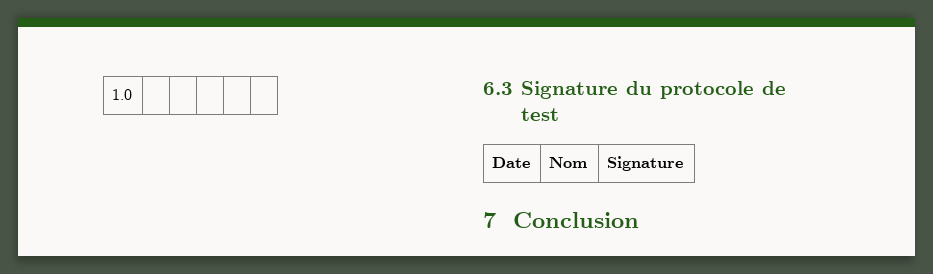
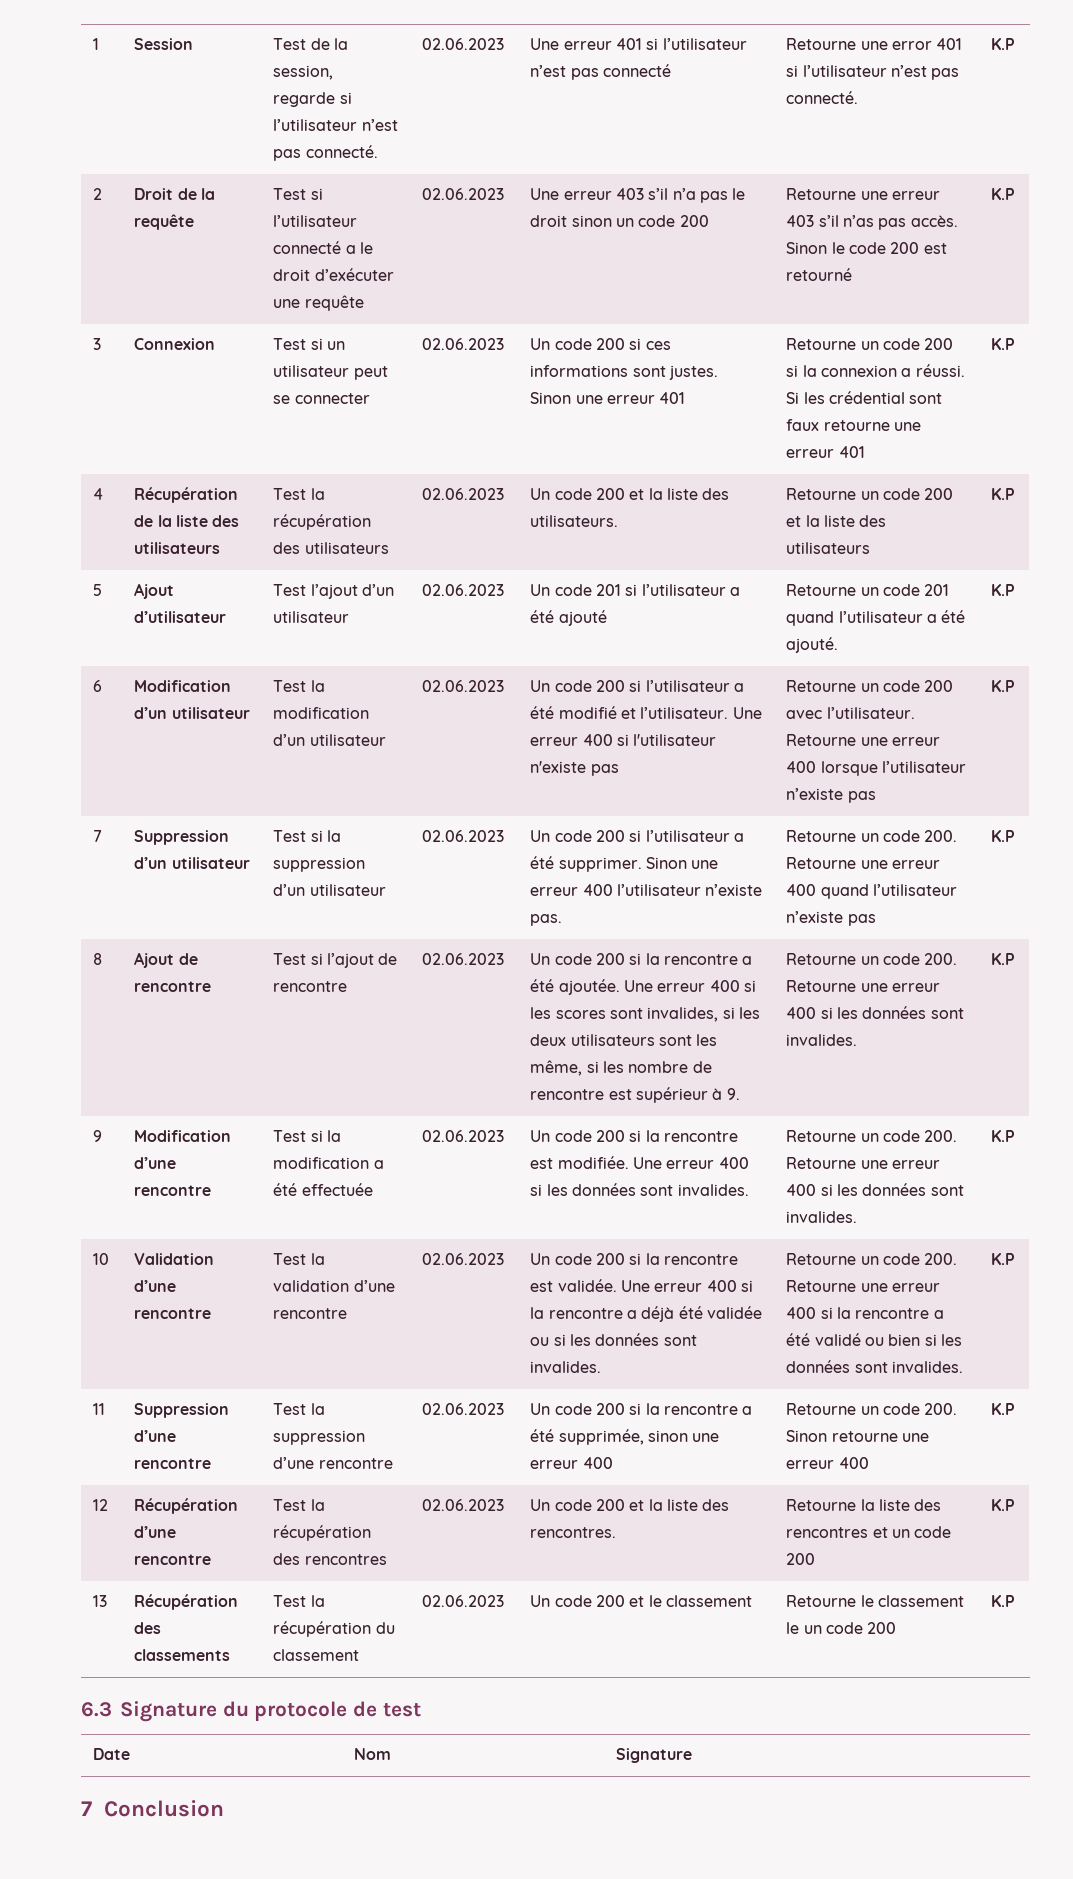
- 1.0 | | | | |
+ 1 | Session | Test de la session, regarde si l’utilisateur n’est pas connecté. | 02.06.2023 | Une erreur 401 si l’utilisateur n’est pas connecté | Retourne une error 401 si l’utilisateur n’est pas connecté. | K.P
+ 2 | Droit de la requête | Test si l’utilisateur connecté a le droit d’exécuter une requête | 02.06.2023 | Une erreur 403 s’il n’a pas le droit sinon un code 200 | Retourne une erreur 403 s’il n’as pas accès. Sinon le code 200 est retourné | K.P
+ 3 | Connexion | Test si un utilisateur peut se connecter | 02.06.2023 | Un code 200 si ces informations sont justes. Sinon une erreur 401 | Retourne un code 200 si la connexion a réussi. Si les crédential sont faux retourne une erreur 401 | K.P
+ 4 | Récupération de la liste des utilisateurs | Test la récupération des utilisateurs | 02.06.2023 | Un code 200 et la liste des utilisateurs. | Retourne un code 200 et la liste des utilisateurs | K.P
+ 5 | Ajout d’utilisateur | Test l’ajout d’un utilisateur | 02.06.2023 | Un code 201 si l’utilisateur a été ajouté | Retourne un code 201 quand l’utilisateur a été ajouté. | K.P
+ 6 | Modification d’un utilisateur | Test la modification d’un utilisateur | 02.06.2023 | Un code 200 si l’utilisateur a été modifié et l’utilisateur. Une erreur 400 si l'utilisateur n'existe pas | Retourne un code 200 avec l’utilisateur. Retourne une erreur 400 lorsque l’utilisateur n’existe pas | K.P
+ 7 | Suppression d’un utilisateur | Test si la suppression d’un utilisateur | 02.06.2023 | Un code 200 si l’utilisateur a été supprimer. Sinon une erreur 400 l’utilisateur n’existe pas. | Retourne un code 200. Retourne une erreur 400 quand l’utilisateur n’existe pas | K.P
+ 8 | Ajout de rencontre | Test si l’ajout de rencontre | 02.06.2023 | Un code 200 si la rencontre a été ajoutée. Une erreur 400 si les scores sont invalides, si les deux utilisateurs sont les même, si les nombre de rencontre est supérieur à 9. | Retourne un code 200. Retourne une erreur 400 si les données sont invalides. | K.P
+ 9 | Modification d’une rencontre | Test si la modification a été effectuée | 02.06.2023 | Un code 200 si la rencontre est modifiée. Une erreur 400 si les données sont invalides. | Retourne un code 200. Retourne une erreur 400 si les données sont invalides. | K.P
+ 10 | Validation d’une rencontre | Test la validation d’une rencontre | 02.06.2023 | Un code 200 si la rencontre est validée. Une erreur 400 si la rencontre a déjà été validée ou si les données sont invalides. | Retourne un code 200. Retourne une erreur 400 si la rencontre a été validé ou bien si les données sont invalides. | K.P
+ 11 | Suppression d’une rencontre | Test la suppression d’une rencontre | 02.06.2023 | Un code 200 si la rencontre a été supprimée, sinon une erreur 400 | Retourne un code 200. Sinon retourne une erreur 400 | K.P
+ 12 | Récupération d’une rencontre | Test la récupération des rencontres | 02.06.2023 | Un code 200 et la liste des rencontres. | Retourne la liste des rencontres et un code 200 | K.P
+ 13 | Récupération des classements | Test la récupération du classement | 02.06.2023 | Un code 200 et le classement | Retourne le classement le un code 200 | K.P

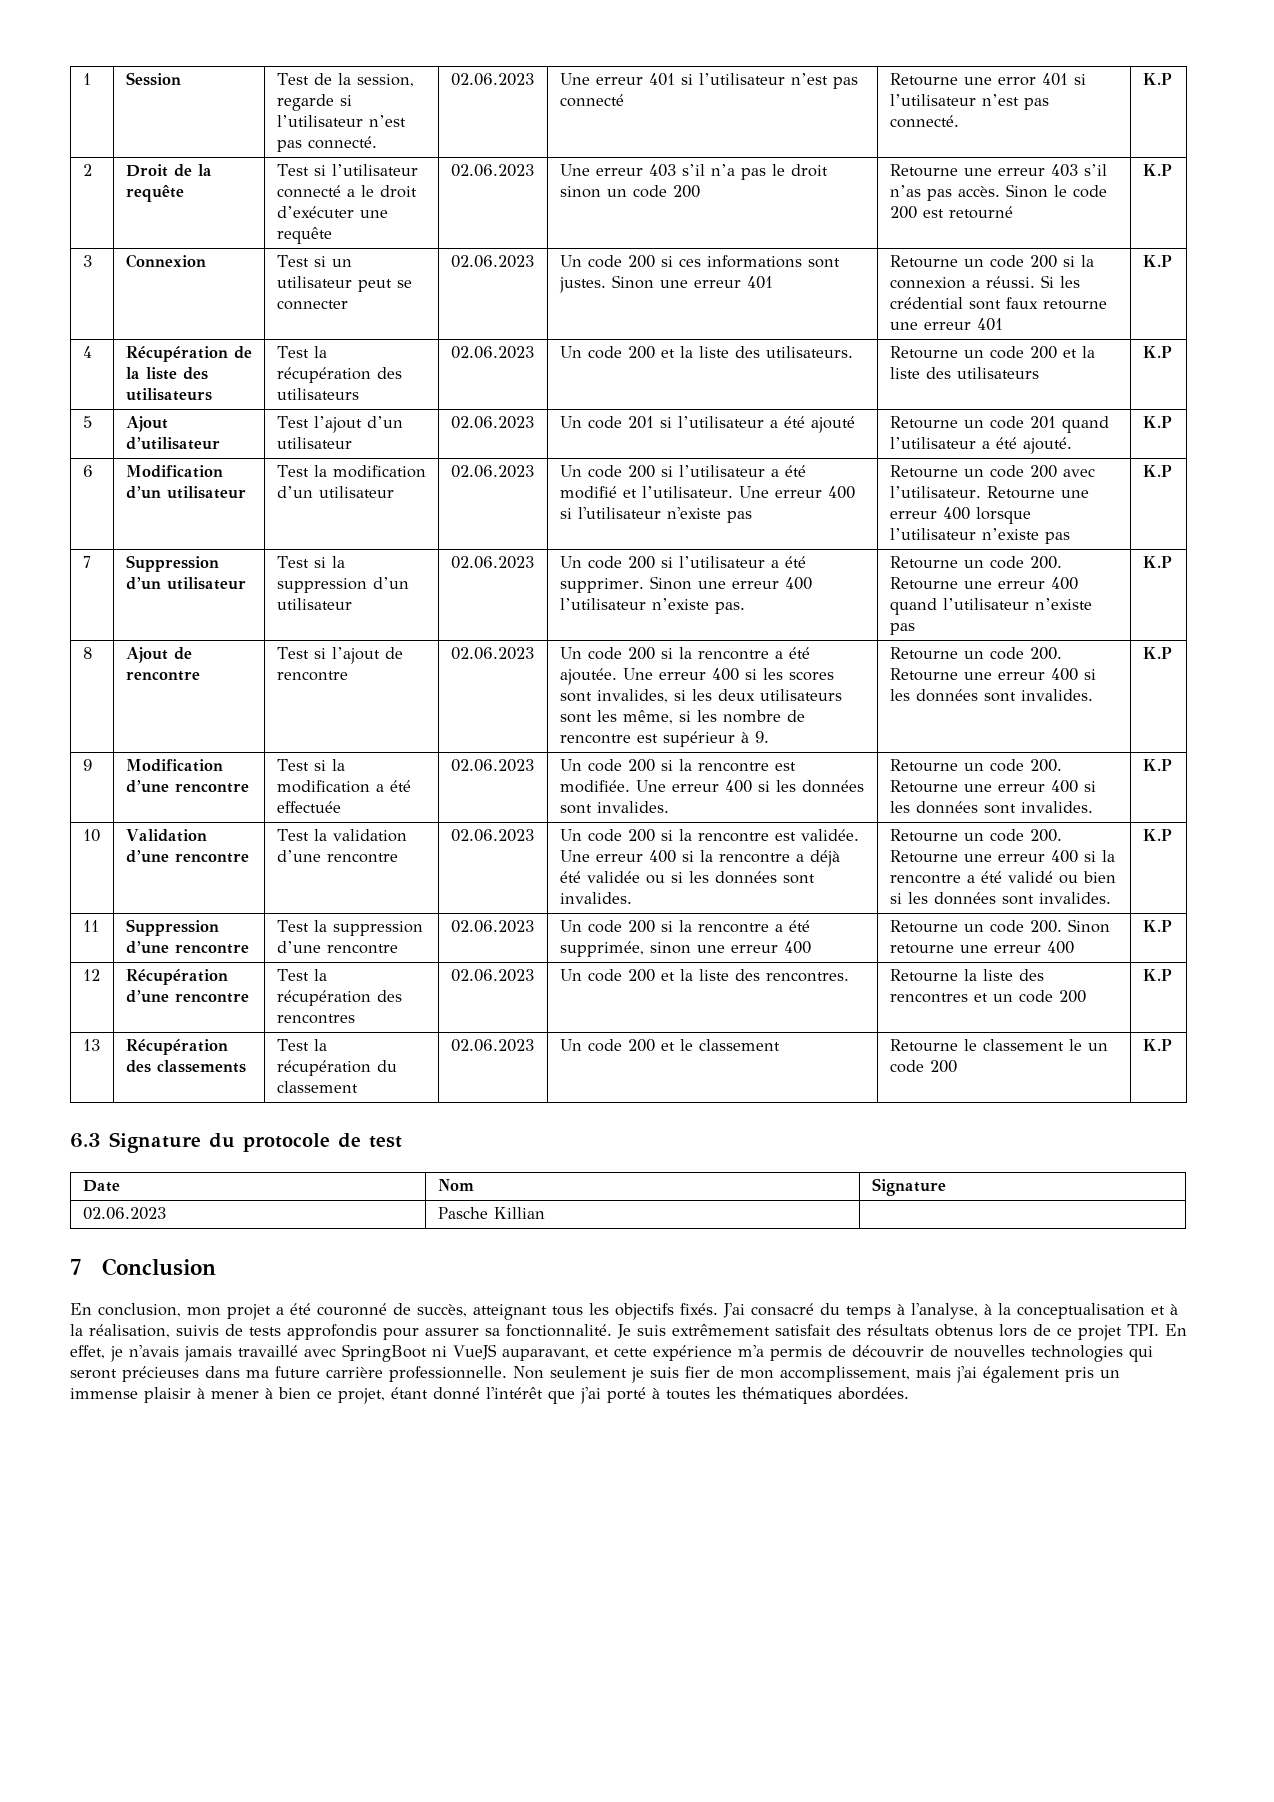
+ 02.06.2023 | Pasche Killian |
+ En conclusion, mon projet a été couronné de succès, atteignant tous les objectifs fixés. J'ai consacré du temps à l'analyse, à la conceptualisation et à la réalisation, suivis de tests approfondis pour assurer sa fonctionnalité. Je suis extrêmement satisfait des résultats obtenus lors de ce projet TPI. En effet, je n'avais jamais travaillé avec SpringBoot ni VueJS auparavant, et cette expérience m'a permis de découvrir de nouvelles technologies qui seront précieuses dans ma future carrière professionnelle. Non seulement je suis fier de mon accomplissement, mais j'ai également pris un immense plaisir à mener à bien ce projet, étant donné l'intérêt que j'ai porté à toutes les thématiques abordées.

